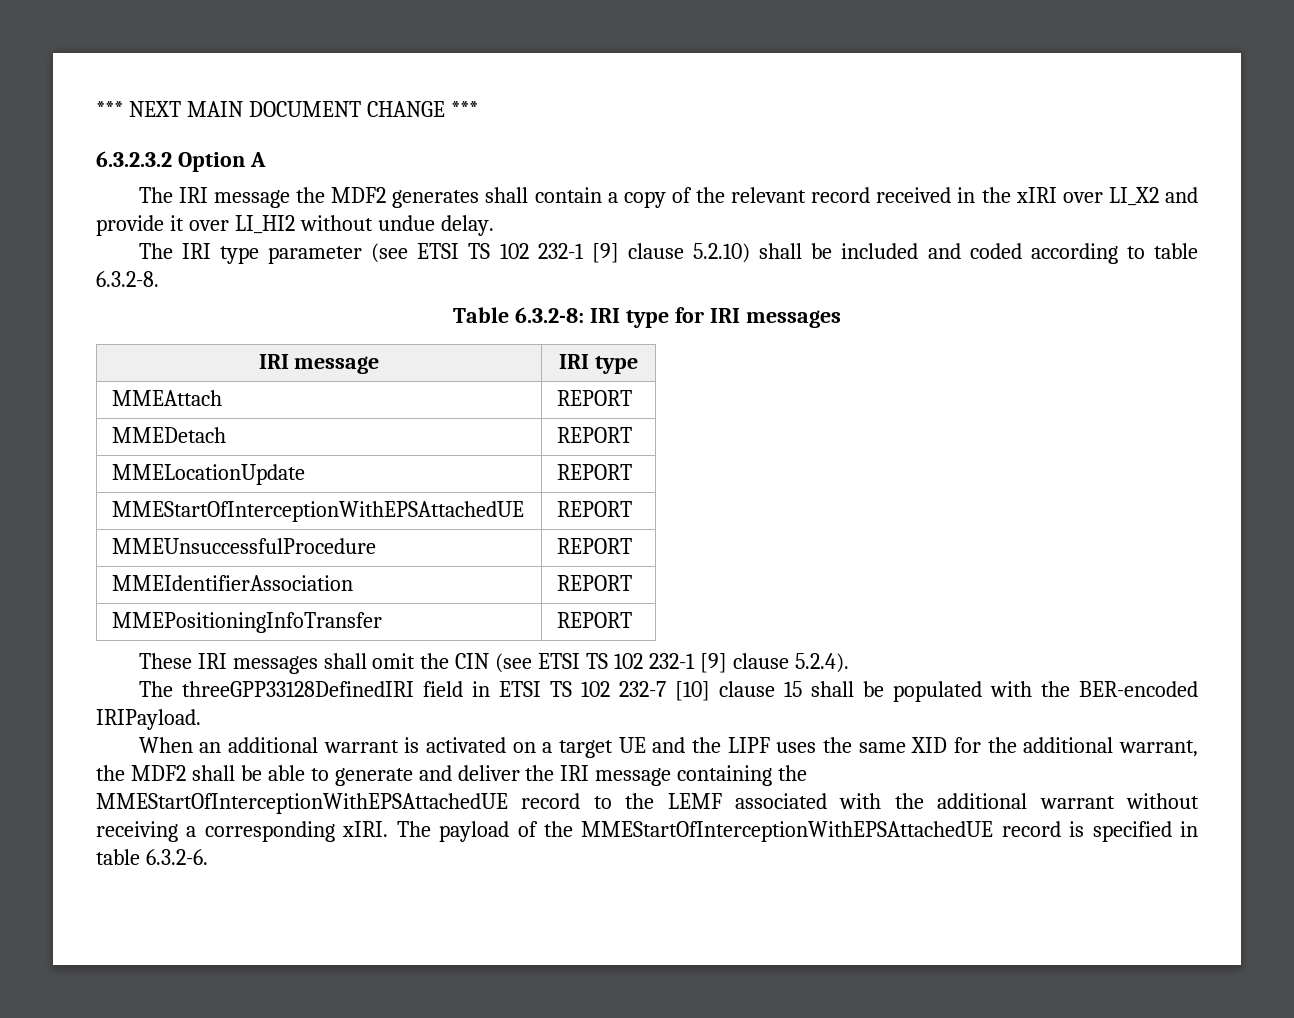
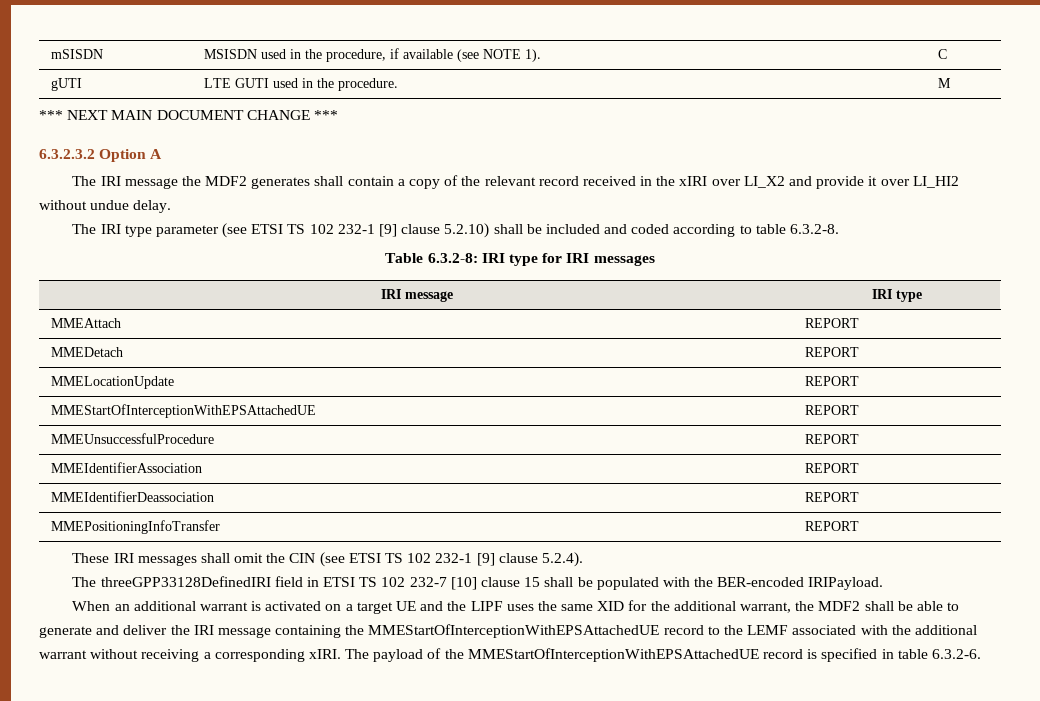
+ mSISDN | MSISDN used in the procedure, if available (see NOTE 1). | C
+ gUTI | LTE GUTI used in the procedure. | M
+ MMEIdentifierDeassociation | REPORT

